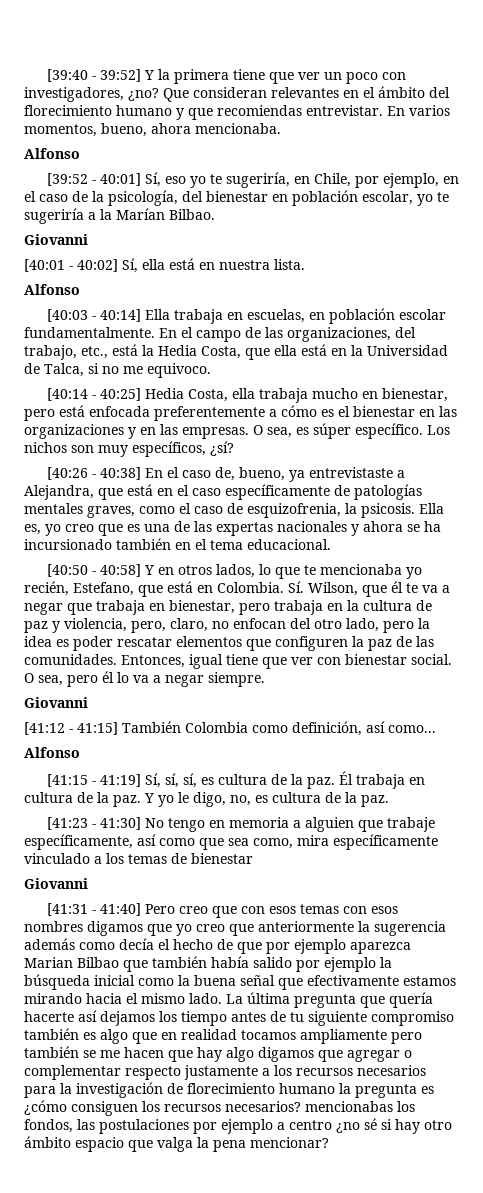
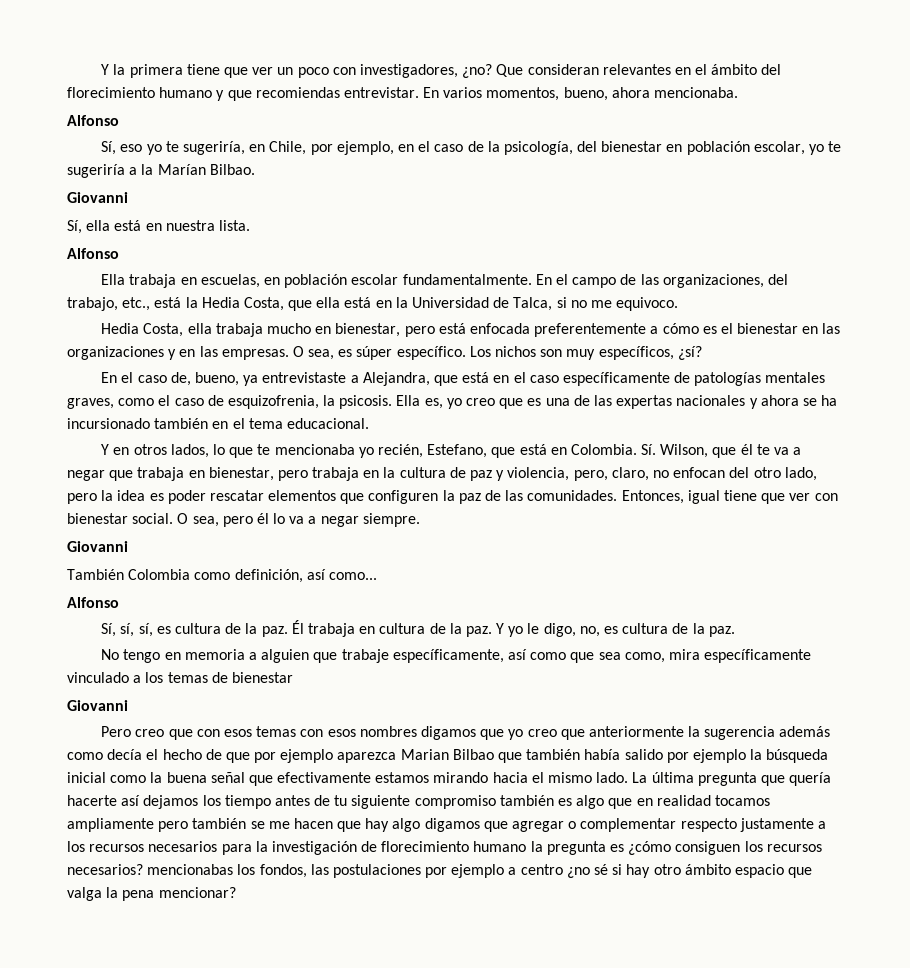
- [39:40 - 39:52] Y la primera tiene que ver un poco con investigadores, ¿no?
+ Y la primera tiene que ver un poco con investigadores, ¿no?
- [39:52 - 40:01] Sí, eso yo te sugeriría, en Chile, por ejemplo, en el caso de la psicología, del bienestar en población escolar, yo te sugeriría a la Marían Bilbao.
+ Sí, eso yo te sugeriría, en Chile, por ejemplo, en el caso de la psicología, del bienestar en población escolar, yo te sugeriría a la Marían Bilbao.
- [40:01 - 40:02] Sí, ella está en nuestra lista.
+ Sí, ella está en nuestra lista.
- [40:03 - 40:14] Ella trabaja en escuelas, en población escolar fundamentalmente.
+ Ella trabaja en escuelas, en población escolar fundamentalmente.
- [40:14 - 40:25] Hedia Costa, ella trabaja mucho en bienestar, pero está enfocada preferentemente a cómo es el bienestar en las organizaciones y en las empresas.
+ Hedia Costa, ella trabaja mucho en bienestar, pero está enfocada preferentemente a cómo es el bienestar en las organizaciones y en las empresas.
- [40:26 - 40:38] En el caso de, bueno, ya entrevistaste a Alejandra, que está en el caso específicamente de patologías mentales graves, como el caso de esquizofrenia, la psicosis.
+ En el caso de, bueno, ya entrevistaste a Alejandra, que está en el caso específicamente de patologías mentales graves, como el caso de esquizofrenia, la psicosis.
- [40:50 - 40:58] Y en otros lados, lo que te mencionaba yo recién, Estefano, que está en Colombia.
+ Y en otros lados, lo que te mencionaba yo recién, Estefano, que está en Colombia.
- [41:12 - 41:15] También Colombia como definición, así como...
+ También Colombia como definición, así como...
- [41:15 - 41:19] Sí, sí, sí, es cultura de la paz.
+ Sí, sí, sí, es cultura de la paz.
- [41:23 - 41:30] No tengo en memoria a alguien que trabaje específicamente, así como que sea como, mira específicamente vinculado a los temas de bienestar
+ No tengo en memoria a alguien que trabaje específicamente, así como que sea como, mira específicamente vinculado a los temas de bienestar
- [41:31 - 41:40] Pero creo que con esos temas con esos nombres digamos que yo creo que anteriormente la sugerencia además como decía el hecho de que por ejemplo aparezca Marian Bilbao que también había salido por ejemplo la búsqueda inicial como la buena señal que efectivamente estamos mirando hacia el mismo lado.
+ Pero creo que con esos temas con esos nombres digamos que yo creo que anteriormente la sugerencia además como decía el hecho de que por ejemplo aparezca Marian Bilbao que también había salido por ejemplo la búsqueda inicial como la buena señal que efectivamente estamos mirando hacia el mismo lado.

